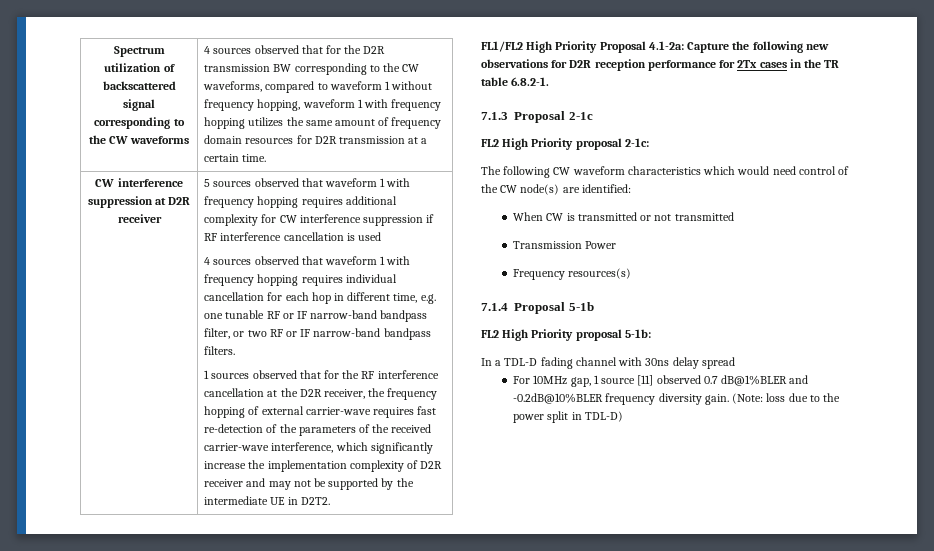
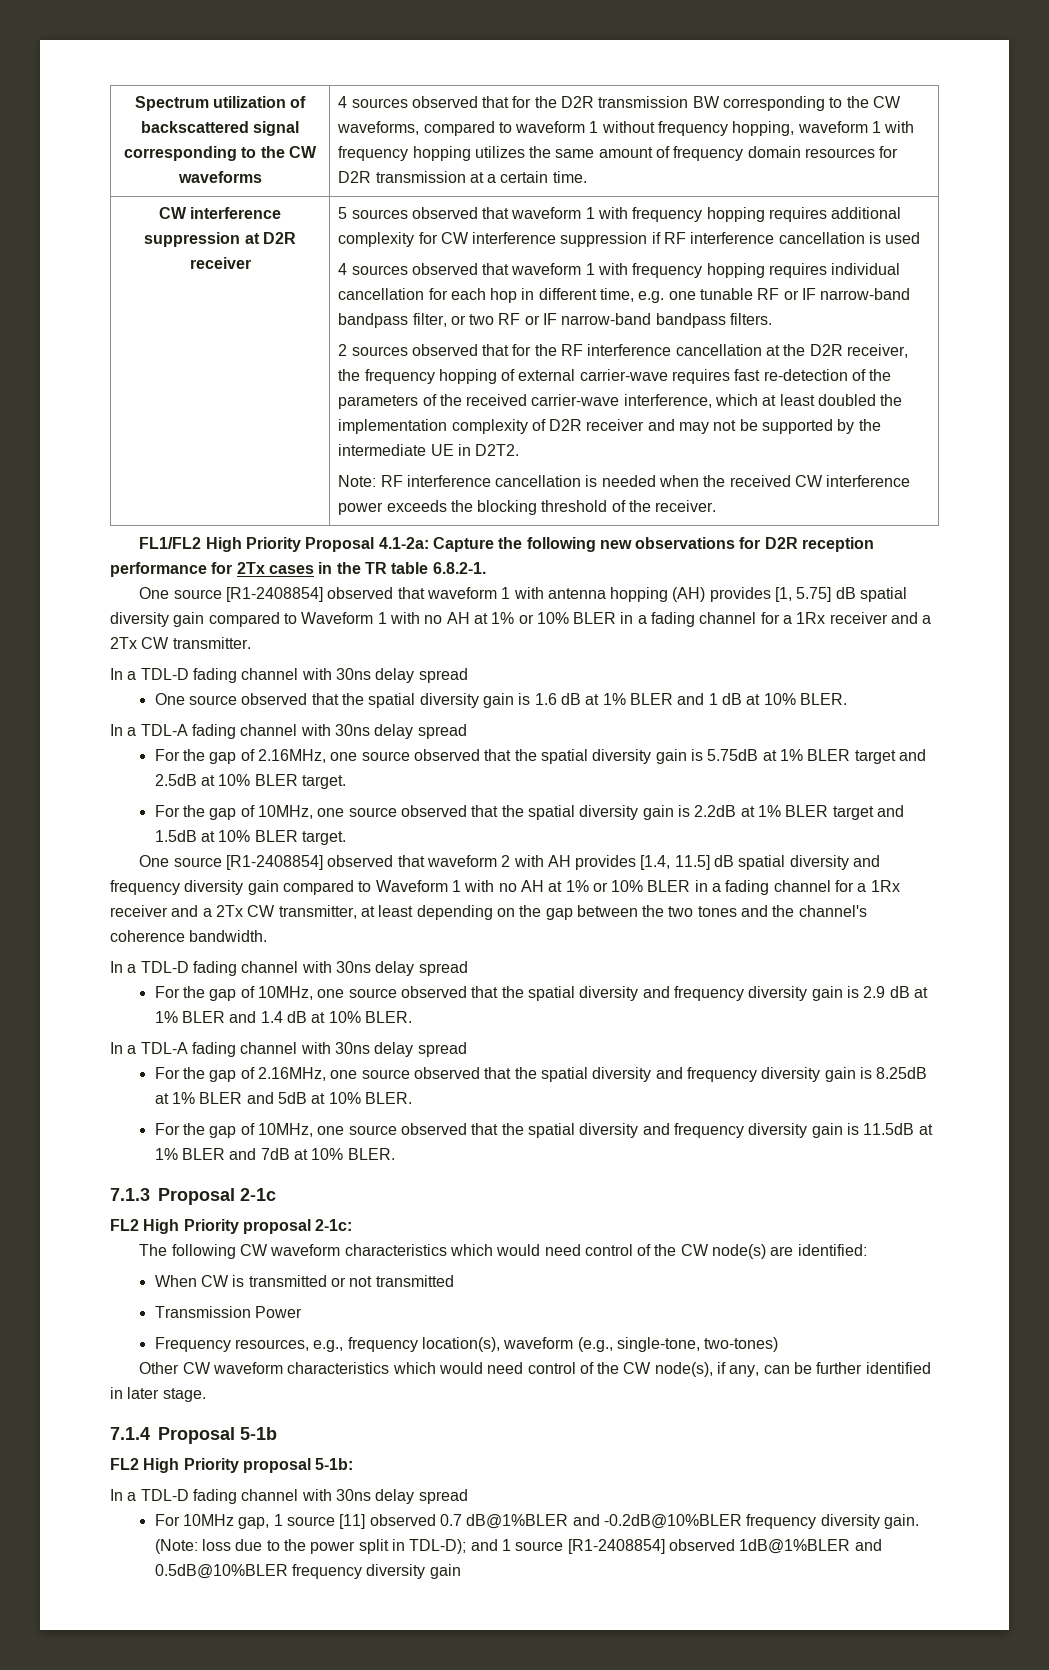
- 1 sources observed that for the RF interference cancellation at the D2R receiver, the frequency hopping of external carrier-wave requires fast re-detection of the parameters of the received carrier-wave interference, which significantly increase the implementation complexity of D2R receiver and may not be supported by the intermediate UE in D2T2.
+ 2 sources observed that for the RF interference cancellation at the D2R receiver, the frequency hopping of external carrier-wave requires fast re-detection of the parameters of the received carrier-wave interference, which at least doubled the implementation complexity of D2R receiver and may not be supported by the intermediate UE in D2T2.
+ Note: RF interference cancellation is needed when the received CW interference power exceeds the blocking threshold of the receiver.
+ One source [R1-2408854] observed that waveform 1 with antenna hopping (AH) provides [1, 5.75] dB spatial diversity gain compared to Waveform 1 with no AH at 1% or 10% BLER in a fading channel for a 1Rx receiver and a 2Tx CW transmitter.
+ In a TDL-D fading channel with 30ns delay spread
+ One source observed that the spatial diversity gain is 1.6 dB at 1% BLER and 1 dB at 10% BLER.
+ In a TDL-A fading channel with 30ns delay spread
+ For the gap of 2.16MHz, one source observed that the spatial diversity gain is 5.75dB at 1% BLER target and 2.5dB at 10% BLER target.
+ For the gap of 10MHz, one source observed that the spatial diversity gain is 2.2dB at 1% BLER target and 1.5dB at 10% BLER target.
+ One source [R1-2408854] observed that waveform 2 with AH provides [1.4, 11.5] dB spatial diversity and frequency diversity gain compared to Waveform 1 with no AH at 1% or 10% BLER in a fading channel for a 1Rx receiver and a 2Tx CW transmitter, at least depending on the gap between the two tones and the channel's coherence bandwidth.
+ In a TDL-D fading channel with 30ns delay spread
+ For the gap of 10MHz, one source observed that the spatial diversity and frequency diversity gain is 2.9 dB at 1% BLER and 1.4 dB at 10% BLER.
+ In a TDL-A fading channel with 30ns delay spread
+ For the gap of 2.16MHz, one source observed that the spatial diversity and frequency diversity gain is 8.25dB at 1% BLER and 5dB at 10% BLER.
+ For the gap of 10MHz, one source observed that the spatial diversity and frequency diversity gain is 11.5dB at 1% BLER and 7dB at 10% BLER.
- Frequency resources(s)
+ Frequency resources, e.g., frequency location(s), waveform (e.g., single-tone, two-tones)
+ Other CW waveform characteristics which would need control of the CW node(s), if any, can be further identified in later stage.
- (Note: loss due to the power split in TDL-D)
+ (Note: loss due to the power split in TDL-D); and 1 source [R1-2408854] observed 1dB@1%BLER and 0.5dB@10%BLER frequency diversity gain

